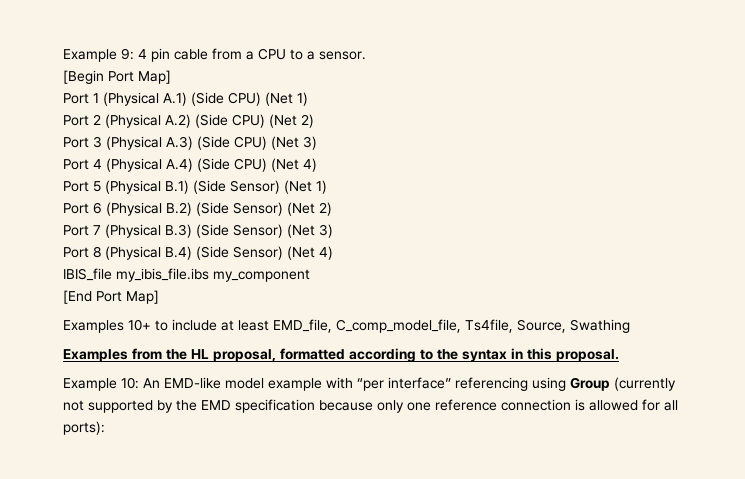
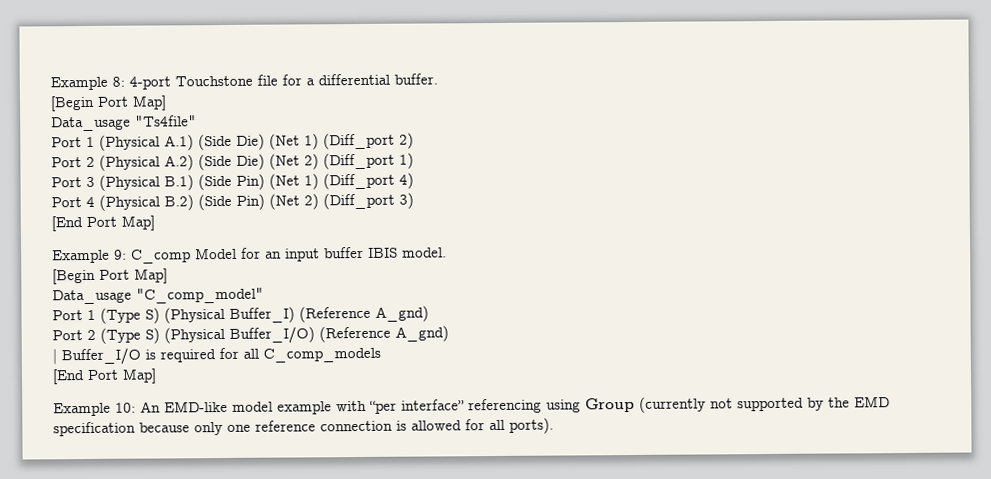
- Example 9: 4 pin cable from a CPU to a sensor.
+ Example 8: 4-port Touchstone file for a differential buffer.
  [Begin Port Map]
+ Data_usage "Ts4file"
- Port 1 (Physical A.1) (Side CPU) (Net 1)
+ Port 1 (Physical A.1) (Side Die) (Net 1) (Diff_port 2)
- Port 2 (Physical A.2) (Side CPU) (Net 2)
+ Port 2 (Physical A.2) (Side Die) (Net 2) (Diff_port 1)
- Port 3 (Physical A.3) (Side CPU) (Net 3)
- Port 4 (Physical A.4) (Side CPU) (Net 4)
- Port 5 (Physical B.1) (Side Sensor) (Net 1)
- Port 6 (Physical B.2) (Side Sensor) (Net 2)
- Port 7 (Physical B.3) (Side Sensor) (Net 3)
- Port 8 (Physical B.4) (Side Sensor) (Net 4)
- IBIS_file my_ibis_file.ibs my_component
+ Port 3 (Physical B.1) (Side Pin) (Net 1) (Diff_port 4)
+ Port 4 (Physical B.2) (Side Pin) (Net 2) (Diff_port 3)
  [End Port Map]
- Examples 10+ to include at least EMD_file, C_comp_model_file, Ts4file, Source, Swathing
- Examples from the HL proposal, formatted according to the syntax in this proposal.
+ Example 9: C_comp Model for an input buffer IBIS model.
+ [Begin Port Map]
+ Data_usage "C_comp_model"
+ Port 1 (Type S) (Physical Buffer_I) (Reference A_gnd)
+ Port 2 (Type S) (Physical Buffer_I/O) (Reference A_gnd)
+ | Buffer_I/O is required for all C_comp_models
+ [End Port Map]
- Example 10: An EMD-like model example with “per interface” referencing using Group (currently not supported by the EMD specification because only one reference connection is allowed for all ports):
+ Example 10: An EMD-like model example with “per interface” referencing using Group (currently not supported by the EMD specification because only one reference connection is allowed for all ports).

